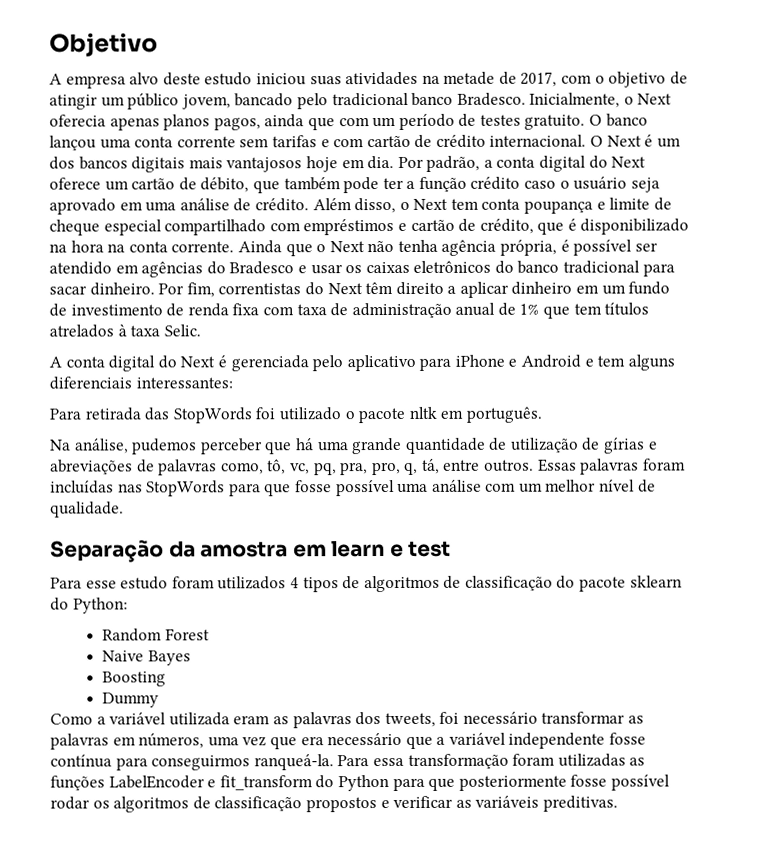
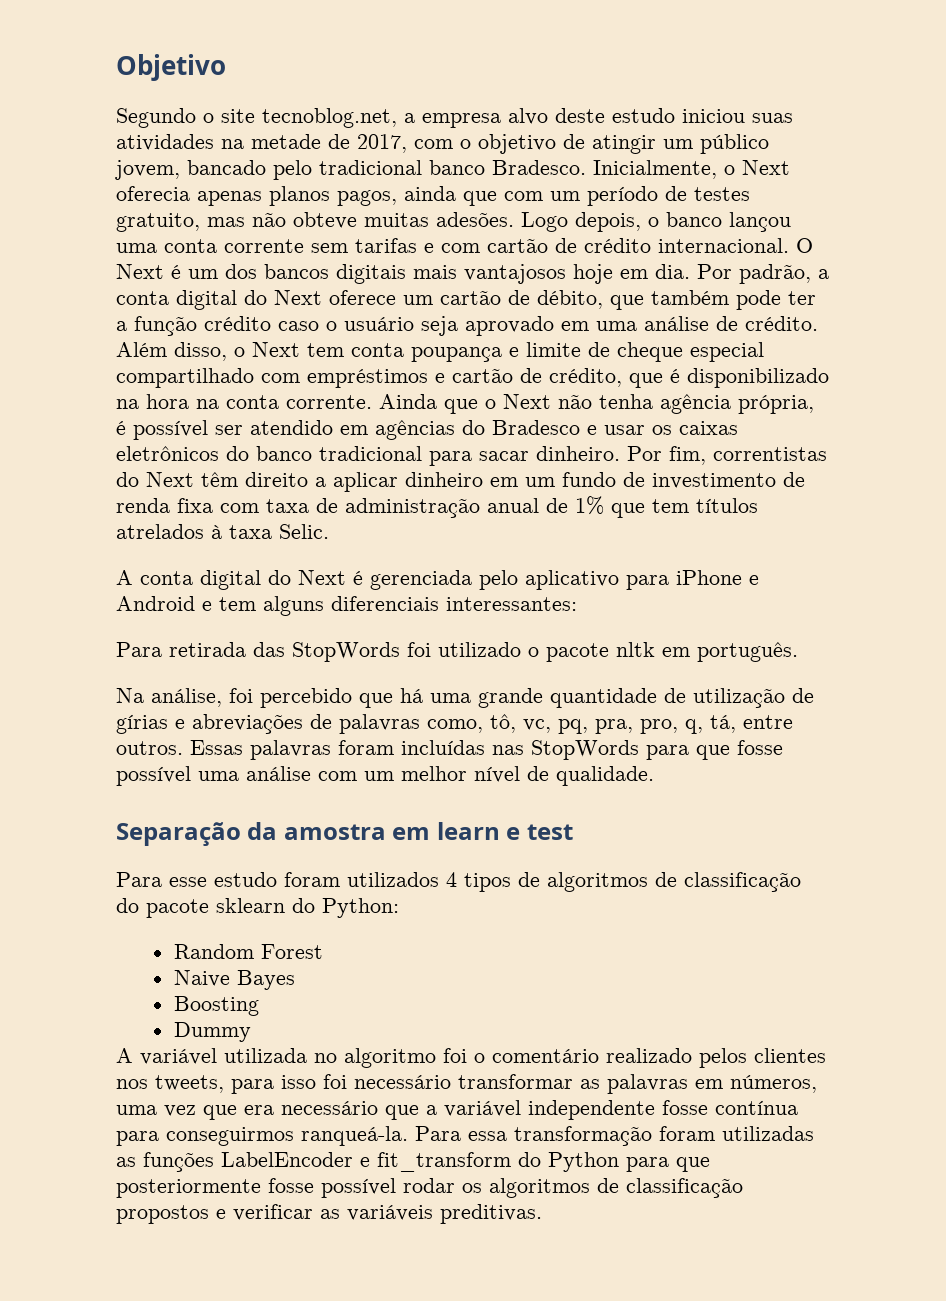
- A empresa alvo deste estudo iniciou suas atividades na metade de 2017, com o objetivo de atingir um público jovem, bancado pelo tradicional banco Bradesco.
+ Segundo o site tecnoblog.net, a empresa alvo deste estudo iniciou suas atividades na metade de 2017, com o objetivo de atingir um público jovem, bancado pelo tradicional banco Bradesco.
- Inicialmente, o Next oferecia apenas planos pagos, ainda que com um período de testes gratuito. O banco lançou uma conta corrente sem tarifas e com cartão de crédito internacional.
+ Inicialmente, o Next oferecia apenas planos pagos, ainda que com um período de testes gratuito, mas não obteve muitas adesões. Logo depois, o banco lançou uma conta corrente sem tarifas e com cartão de crédito internacional.
- Na análise, pudemos perceber que há uma grande quantidade de utilização de gírias e abreviações de palavras como, tô, vc, pq, pra, pro, q, tá, entre outros.
+ Na análise, foi percebido que há uma grande quantidade de utilização de gírias e abreviações de palavras como, tô, vc, pq, pra, pro, q, tá, entre outros.
- Como a variável utilizada eram as palavras dos tweets, foi necessário transformar as palavras em números, uma vez que era necessário que a variável independente fosse contínua para conseguirmos ranqueá-la.
+ A variável utilizada no algoritmo foi o comentário realizado pelos clientes nos tweets, para isso foi necessário transformar as palavras em números, uma vez que era necessário que a variável independente fosse contínua para conseguirmos ranqueá-la.

